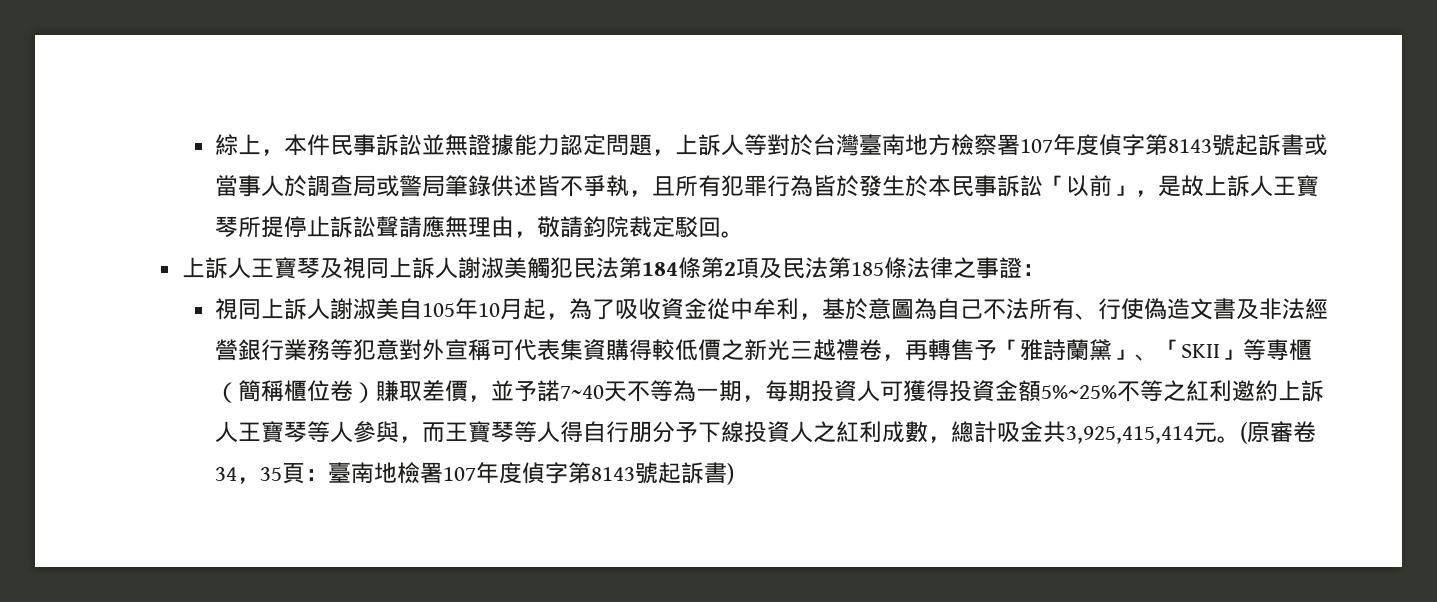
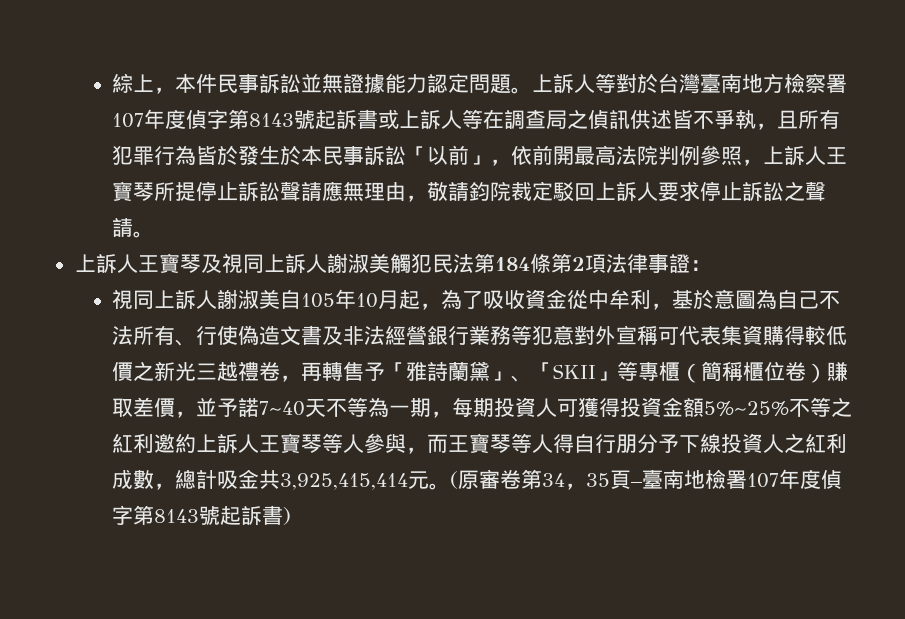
- 綜上，本件民事訴訟並無證據能力認定問題，上訴人等對於台灣臺南地方檢察署107年度偵字第8143號起訴書或當事人於調查局或警局筆錄供述皆不爭執，且所有犯罪行為皆於發生於本民事訴訟「以前」，是故上訴人王寶琴所提停止訴訟聲請應無理由，敬請鈞院裁定駁回。
+ 綜上，本件民事訴訟並無證據能力認定問題。上訴人等對於台灣臺南地方檢察署107年度偵字第8143號起訴書或上訴人等在調查局之偵訊供述皆不爭執，且所有犯罪行為皆於發生於本民事訴訟「以前」，依前開最高法院判例參照，上訴人王寶琴所提停止訴訟聲請應無理由，敬請鈞院裁定駁回上訴人要求停止訴訟之聲請。
- 上訴人王寶琴及視同上訴人謝淑美觸犯民法第184條第2項及民法第185條法律之事證：
+ 上訴人王寶琴及視同上訴人謝淑美觸犯民法第184條第2項法律事證：
- (原審卷34，35頁：臺南地檢署107年度偵字第8143號起訴書)
+ (原審卷第34，35頁–臺南地檢署107年度偵字第8143號起訴書)

